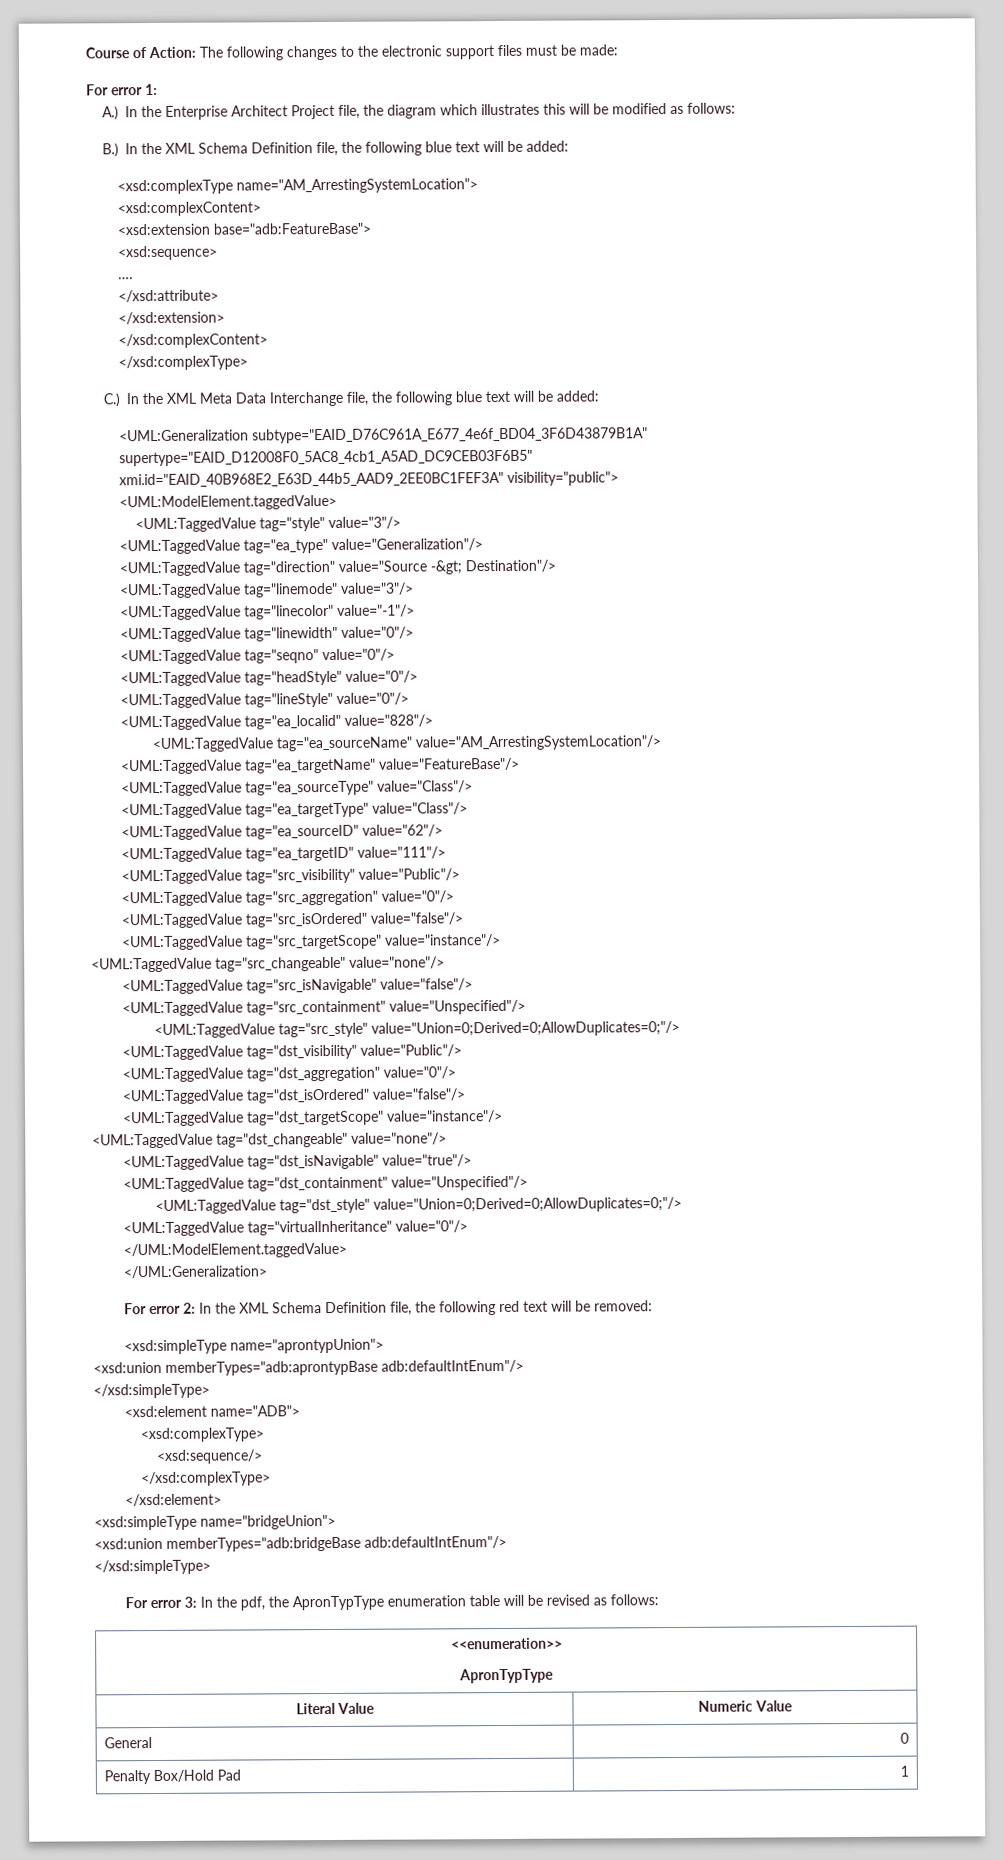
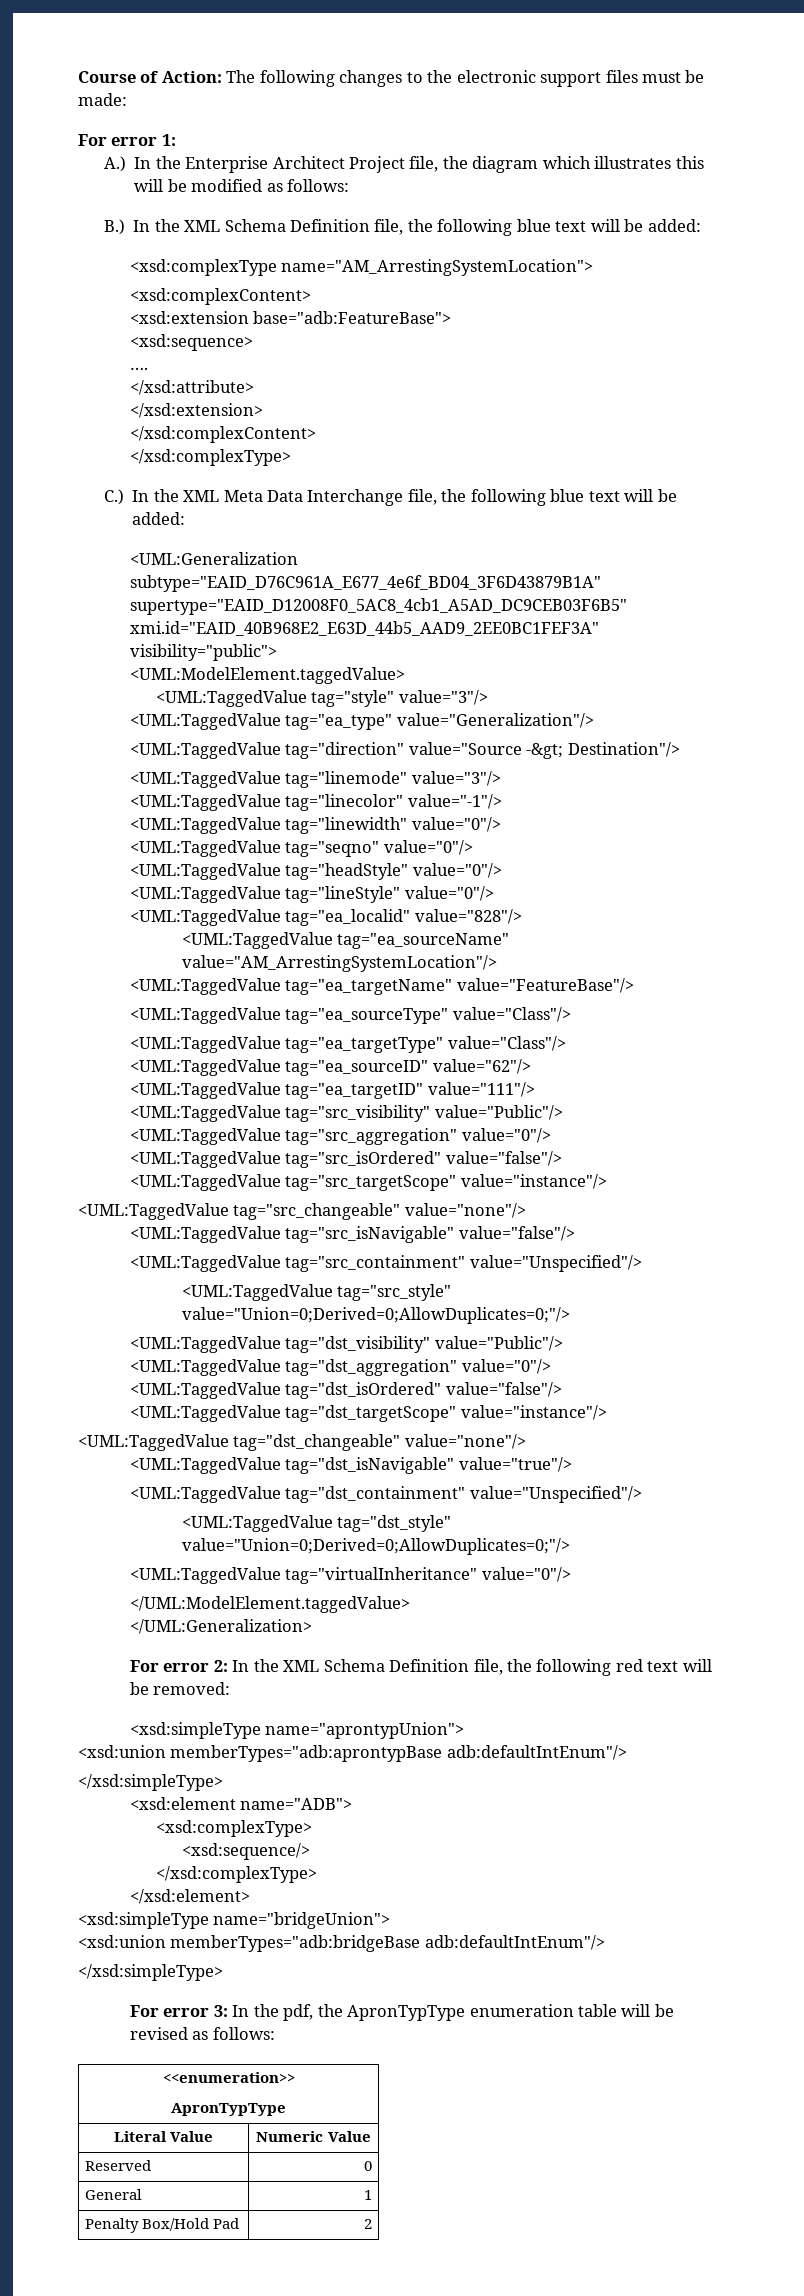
+ Reserved | 0
- General | 0
+ General | 1
- Penalty Box/Hold Pad | 1
+ Penalty Box/Hold Pad | 2

